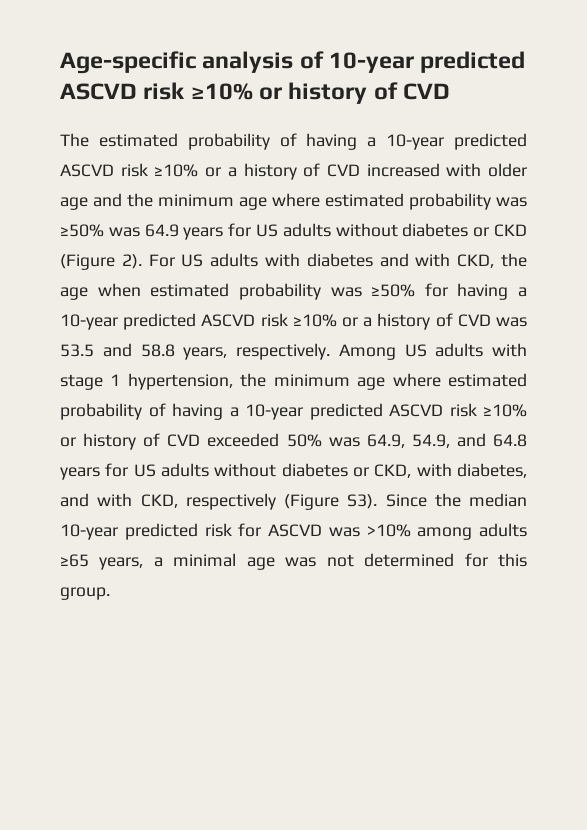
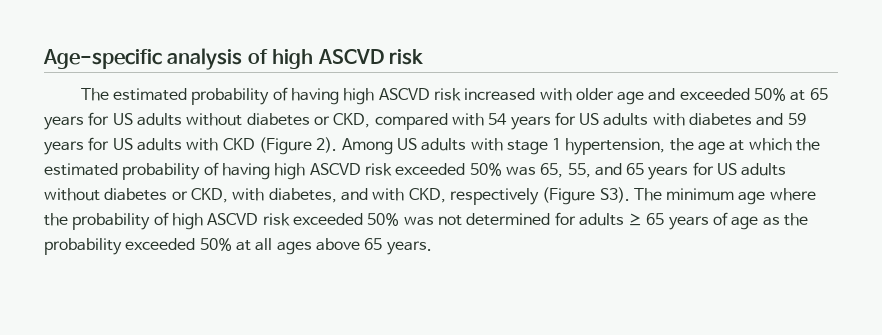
- Age-specific analysis of 10-year predicted ASCVD risk ≥10% or history of CVD
+ Age-specific analysis of high ASCVD risk
- The estimated probability of having a 10-year predicted ASCVD risk ≥10% or a history of CVD increased with older age and the minimum age where estimated probability was ≥50% was 64.9 years for US adults without diabetes or CKD (Figure 2). For US adults with diabetes and with CKD, the age when estimated probability was ≥50% for having a 10-year predicted ASCVD risk ≥10% or a history of CVD was 53.5 and 58.8 years, respectively.
+ The estimated probability of having high ASCVD risk increased with older age and exceeded 50% at 65 years for US adults without diabetes or CKD, compared with 54 years for US adults with diabetes and 59 years for US adults with CKD (Figure 2).
- Among US adults with stage 1 hypertension, the minimum age where estimated probability of having a 10-year predicted ASCVD risk ≥10% or history of CVD exceeded 50% was 64.9, 54.9, and 64.8 years for US adults without diabetes or CKD, with diabetes, and with CKD, respectively (Figure S3). Since the median 10-year predicted risk for ASCVD was >10% among adults ≥65 years, a minimal age was not determined for this group.
+ Among US adults with stage 1 hypertension, the age at which the estimated probability of having high ASCVD risk exceeded 50% was 65, 55, and 65 years for US adults without diabetes or CKD, with diabetes, and with CKD, respectively (Figure S3). The minimum age where the probability of high ASCVD risk exceeded 50% was not determined for adults ≥ 65 years of age as the probability exceeded 50% at all ages above 65 years.

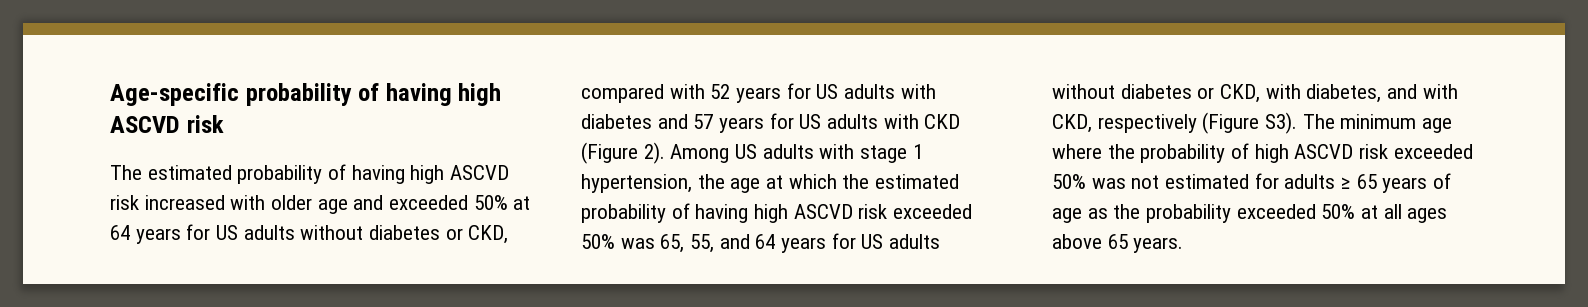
- Age-specific analysis of high ASCVD risk
+ Age-specific probability of having high ASCVD risk
- The estimated probability of having high ASCVD risk increased with older age and exceeded 50% at 65 years for US adults without diabetes or CKD, compared with 54 years for US adults with diabetes and 59 years for US adults with CKD (Figure 2).
+ The estimated probability of having high ASCVD risk increased with older age and exceeded 50% at 64 years for US adults without diabetes or CKD, compared with 52 years for US adults with diabetes and 57 years for US adults with CKD (Figure 2).
- Among US adults with stage 1 hypertension, the age at which the estimated probability of having high ASCVD risk exceeded 50% was 65, 55, and 65 years for US adults without diabetes or CKD, with diabetes, and with CKD, respectively (Figure S3). The minimum age where the probability of high ASCVD risk exceeded 50% was not determined for adults ≥ 65 years of age as the probability exceeded 50% at all ages above 65 years.
+ Among US adults with stage 1 hypertension, the age at which the estimated probability of having high ASCVD risk exceeded 50% was 65, 55, and 64 years for US adults without diabetes or CKD, with diabetes, and with CKD, respectively (Figure S3). The minimum age where the probability of high ASCVD risk exceeded 50% was not estimated for adults ≥ 65 years of age as the probability exceeded 50% at all ages above 65 years.

